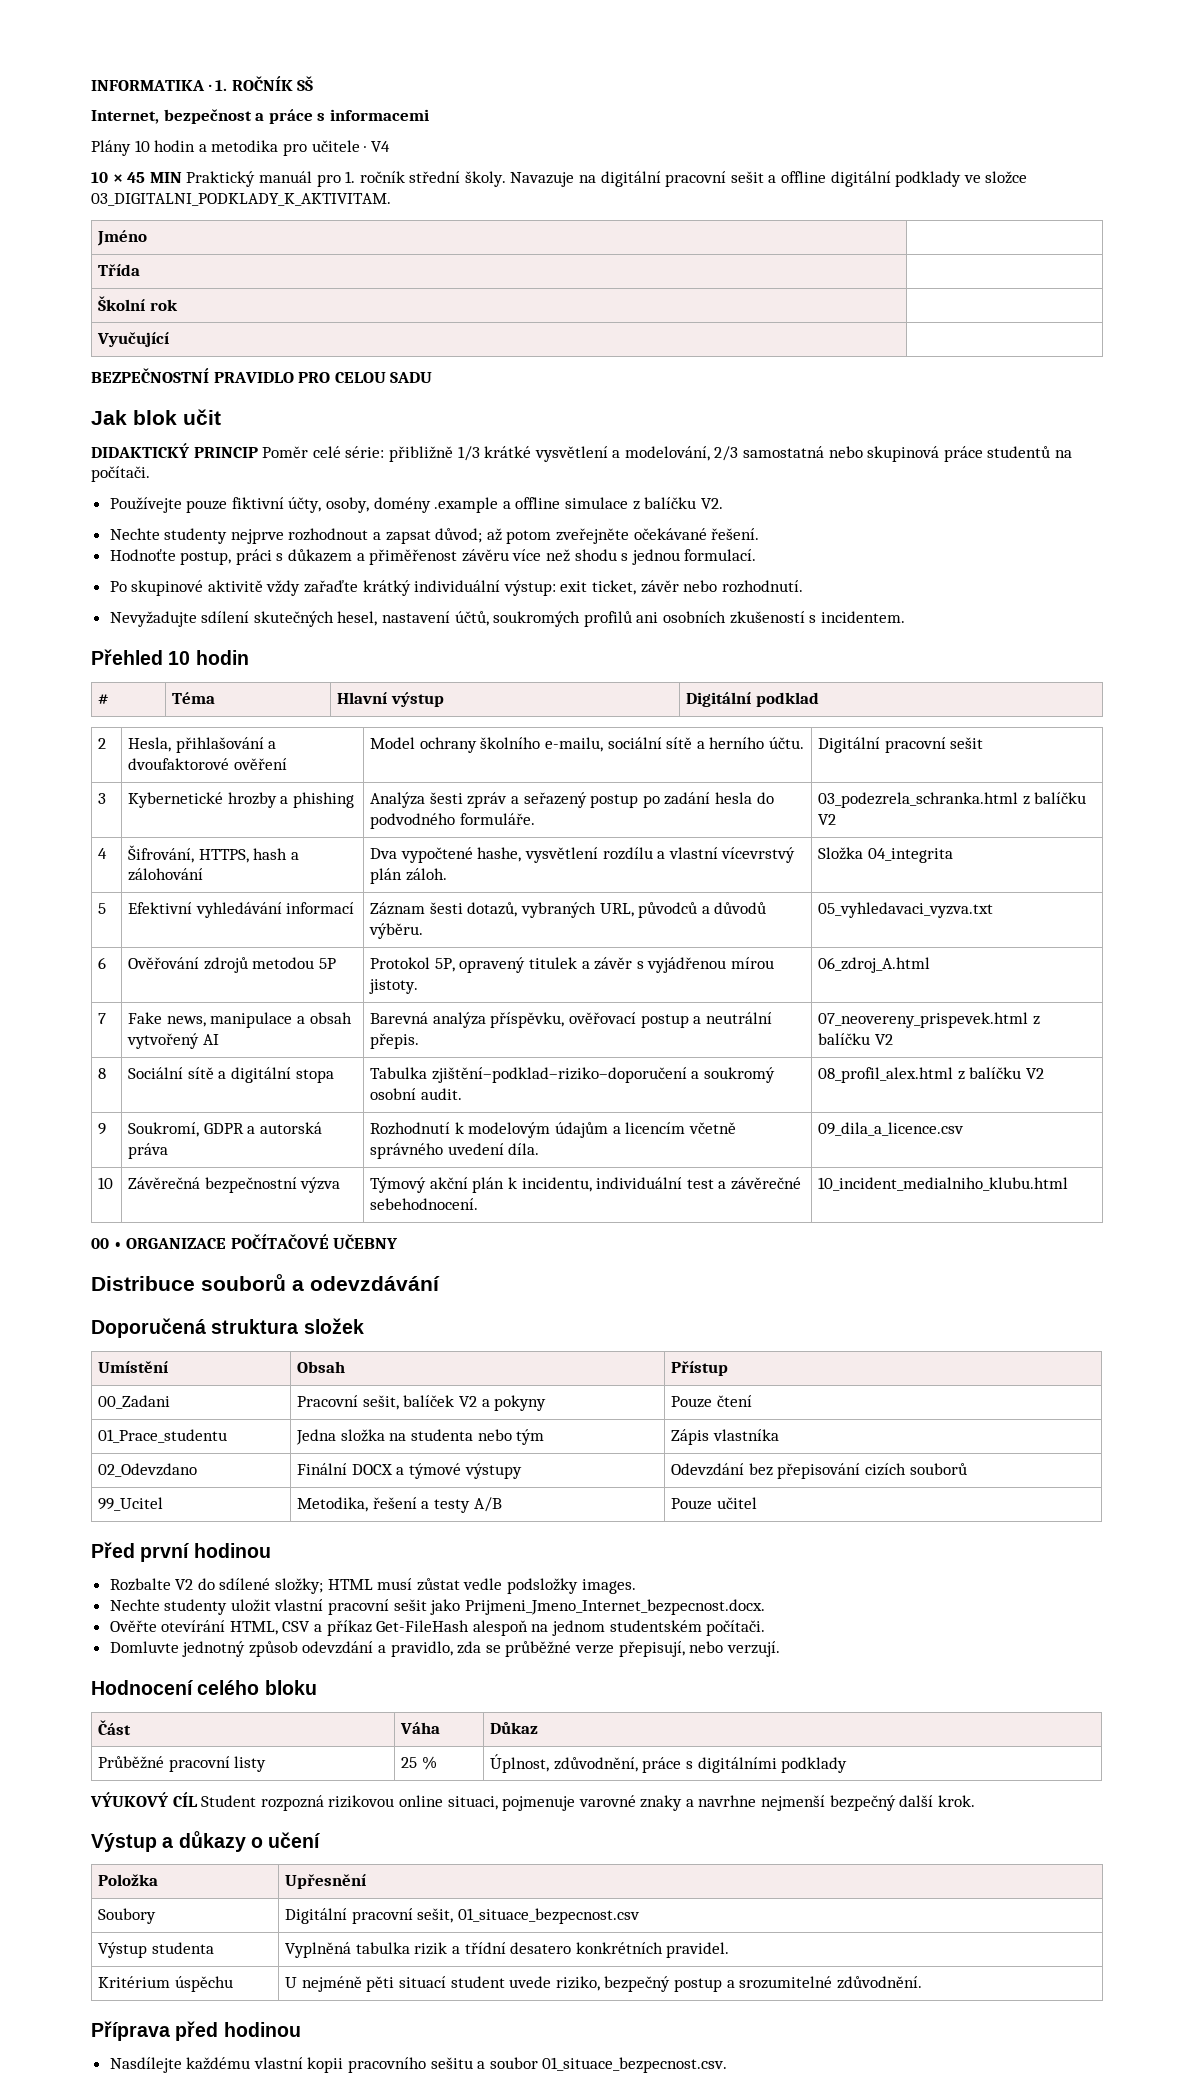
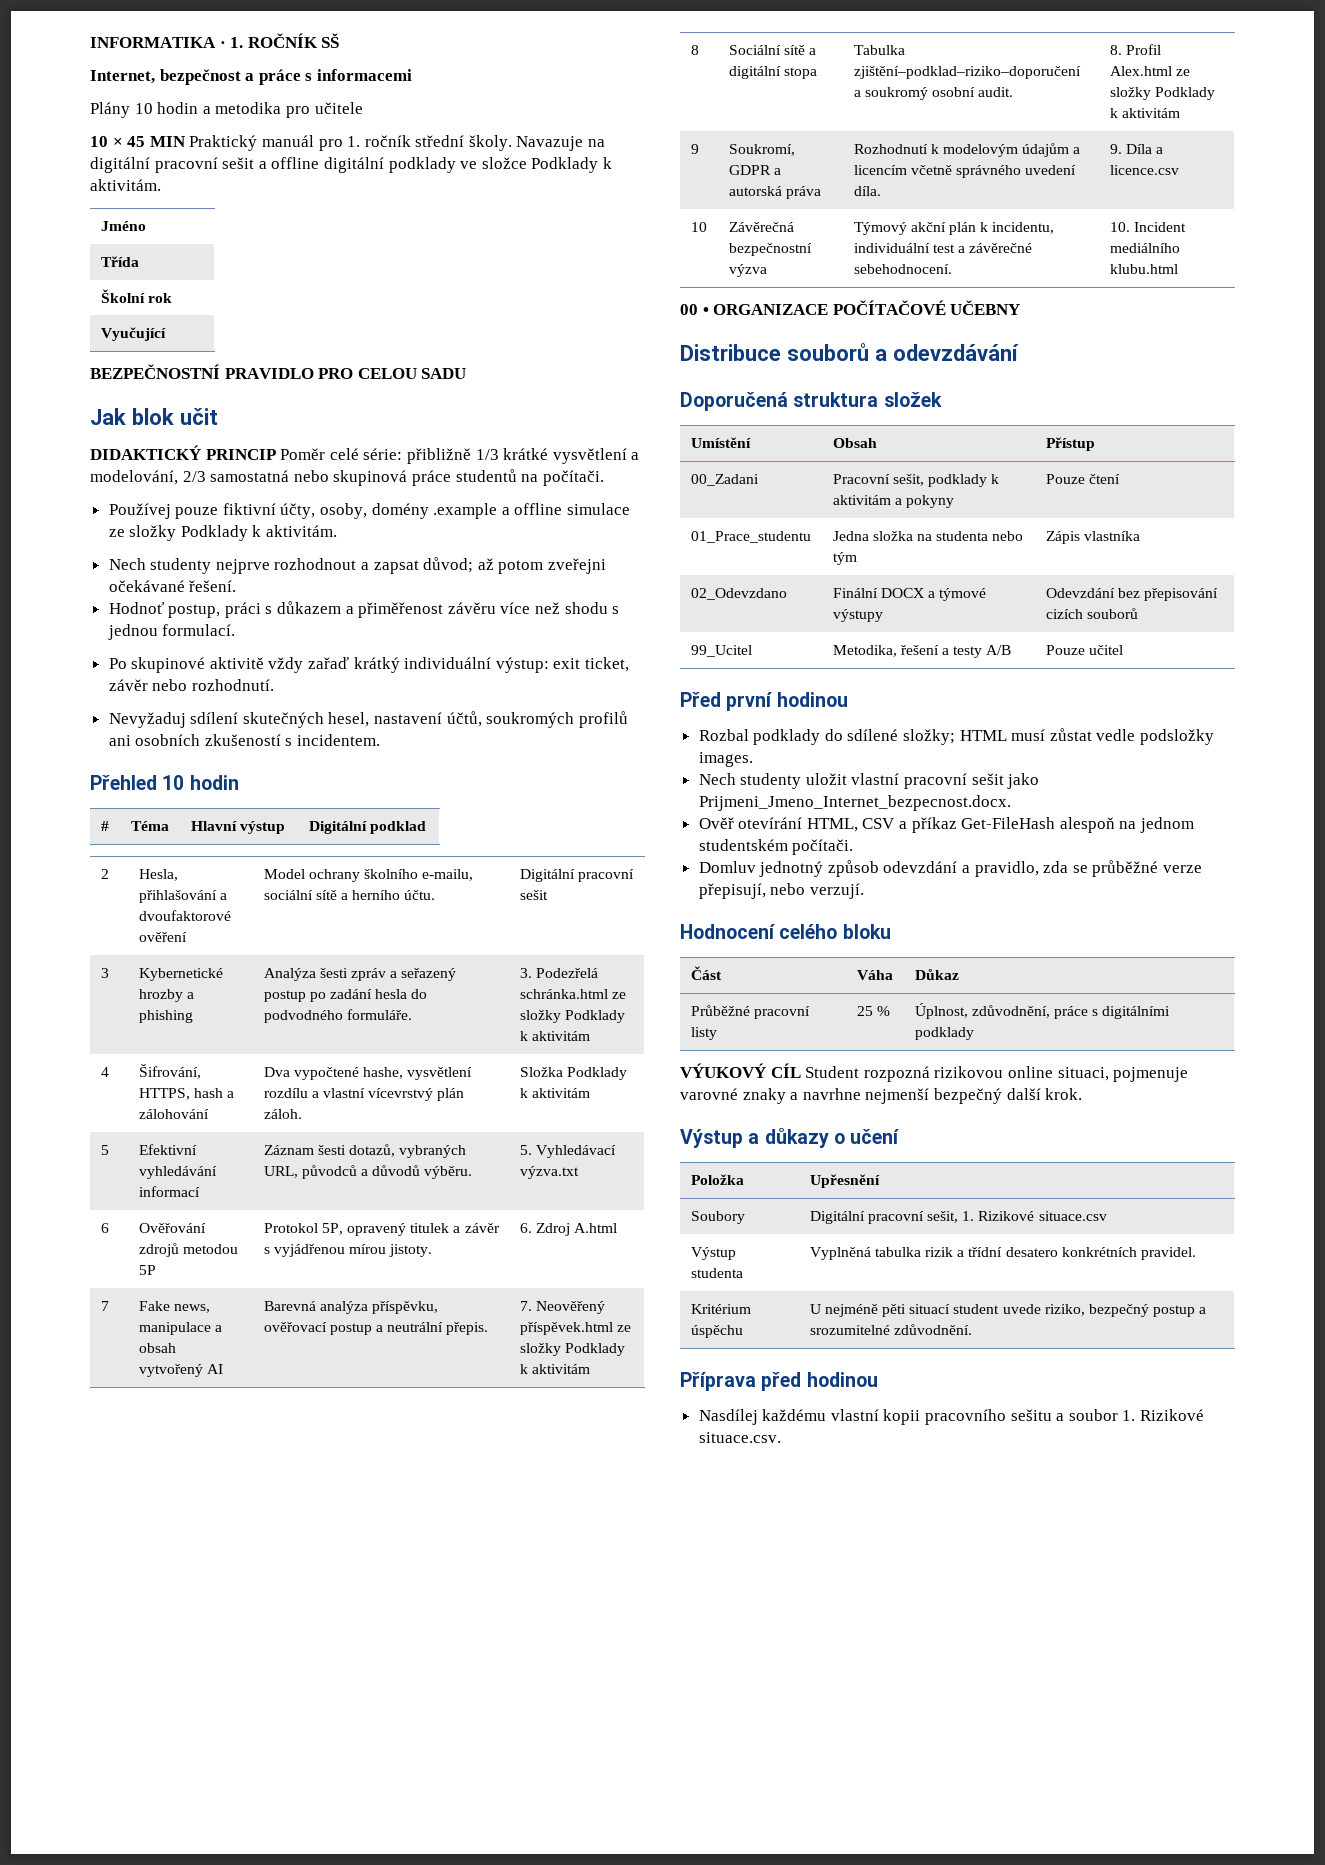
- Plány 10 hodin a metodika pro učitele · V4
+ Plány 10 hodin a metodika pro učitele
- Navazuje na digitální pracovní sešit a offline digitální podklady ve složce 03_DIGITALNI_PODKLADY_K_AKTIVITAM.
+ Navazuje na digitální pracovní sešit a offline digitální podklady ve složce Podklady k aktivitám.
- Používejte pouze fiktivní účty, osoby, domény .example a offline simulace z balíčku V2.
- Nechte studenty nejprve rozhodnout a zapsat důvod; až potom zveřejněte očekávané řešení.
+ Používej pouze fiktivní účty, osoby, domény .example a offline simulace ze složky Podklady k aktivitám.
+ Nech studenty nejprve rozhodnout a zapsat důvod; až potom zveřejni očekávané řešení.
- Hodnoťte postup, práci s důkazem a přiměřenost závěru více než shodu s jednou formulací.
+ Hodnoť postup, práci s důkazem a přiměřenost závěru více než shodu s jednou formulací.
- Po skupinové aktivitě vždy zařaďte krátký individuální výstup: exit ticket, závěr nebo rozhodnutí.
+ Po skupinové aktivitě vždy zařaď krátký individuální výstup: exit ticket, závěr nebo rozhodnutí.
- Nevyžadujte sdílení skutečných hesel, nastavení účtů, soukromých profilů ani osobních zkušeností s incidentem.
+ Nevyžaduj sdílení skutečných hesel, nastavení účtů, soukromých profilů ani osobních zkušeností s incidentem.
- 3 | Kybernetické hrozby a phishing | Analýza šesti zpráv a seřazený postup po zadání hesla do podvodného formuláře. | 03_podezrela_schranka.html z balíčku V2
+ 3 | Kybernetické hrozby a phishing | Analýza šesti zpráv a seřazený postup po zadání hesla do podvodného formuláře. | 3. Podezřelá schránka.html ze složky Podklady k aktivitám
- 4 | Šifrování, HTTPS, hash a zálohování | Dva vypočtené hashe, vysvětlení rozdílu a vlastní vícevrstvý plán záloh. | Složka 04_integrita
+ 4 | Šifrování, HTTPS, hash a zálohování | Dva vypočtené hashe, vysvětlení rozdílu a vlastní vícevrstvý plán záloh. | Složka Podklady k aktivitám
- 5 | Efektivní vyhledávání informací | Záznam šesti dotazů, vybraných URL, původců a důvodů výběru. | 05_vyhledavaci_vyzva.txt
+ 5 | Efektivní vyhledávání informací | Záznam šesti dotazů, vybraných URL, původců a důvodů výběru. | 5. Vyhledávací výzva.txt
- 6 | Ověřování zdrojů metodou 5P | Protokol 5P, opravený titulek a závěr s vyjádřenou mírou jistoty. | 06_zdroj_A.html
+ 6 | Ověřování zdrojů metodou 5P | Protokol 5P, opravený titulek a závěr s vyjádřenou mírou jistoty. | 6. Zdroj A.html
- 7 | Fake news, manipulace a obsah vytvořený AI | Barevná analýza příspěvku, ověřovací postup a neutrální přepis. | 07_neovereny_prispevek.html z balíčku V2
+ 7 | Fake news, manipulace a obsah vytvořený AI | Barevná analýza příspěvku, ověřovací postup a neutrální přepis. | 7. Neověřený příspěvek.html ze složky Podklady k aktivitám
- 8 | Sociální sítě a digitální stopa | Tabulka zjištění–podklad–riziko–doporučení a soukromý osobní audit. | 08_profil_alex.html z balíčku V2
+ 8 | Sociální sítě a digitální stopa | Tabulka zjištění–podklad–riziko–doporučení a soukromý osobní audit. | 8. Profil Alex.html ze složky Podklady k aktivitám
- 9 | Soukromí, GDPR a autorská práva | Rozhodnutí k modelovým údajům a licencím včetně správného uvedení díla. | 09_dila_a_licence.csv
+ 9 | Soukromí, GDPR a autorská práva | Rozhodnutí k modelovým údajům a licencím včetně správného uvedení díla. | 9. Díla a licence.csv
- 10 | Závěrečná bezpečnostní výzva | Týmový akční plán k incidentu, individuální test a závěrečné sebehodnocení. | 10_incident_medialniho_klubu.html
+ 10 | Závěrečná bezpečnostní výzva | Týmový akční plán k incidentu, individuální test a závěrečné sebehodnocení. | 10. Incident mediálního klubu.html
- 00_Zadani | Pracovní sešit, balíček V2 a pokyny | Pouze čtení
+ 00_Zadani | Pracovní sešit, podklady k aktivitám a pokyny | Pouze čtení
- Rozbalte V2 do sdílené složky; HTML musí zůstat vedle podsložky images.
+ Rozbal podklady do sdílené složky; HTML musí zůstat vedle podsložky images.
- Nechte studenty uložit vlastní pracovní sešit jako Prijmeni_Jmeno_Internet_bezpecnost.docx.
+ Nech studenty uložit vlastní pracovní sešit jako Prijmeni_Jmeno_Internet_bezpecnost.docx.
- Ověřte otevírání HTML, CSV a příkaz Get-FileHash alespoň na jednom studentském počítači.
+ Ověř otevírání HTML, CSV a příkaz Get-FileHash alespoň na jednom studentském počítači.
- Domluvte jednotný způsob odevzdání a pravidlo, zda se průběžné verze přepisují, nebo verzují.
+ Domluv jednotný způsob odevzdání a pravidlo, zda se průběžné verze přepisují, nebo verzují.
- Soubory | Digitální pracovní sešit, 01_situace_bezpecnost.csv
+ Soubory | Digitální pracovní sešit, 1. Rizikové situace.csv
- Nasdílejte každému vlastní kopii pracovního sešitu a soubor 01_situace_bezpecnost.csv.
+ Nasdílej každému vlastní kopii pracovního sešitu a soubor 1. Rizikové situace.csv.

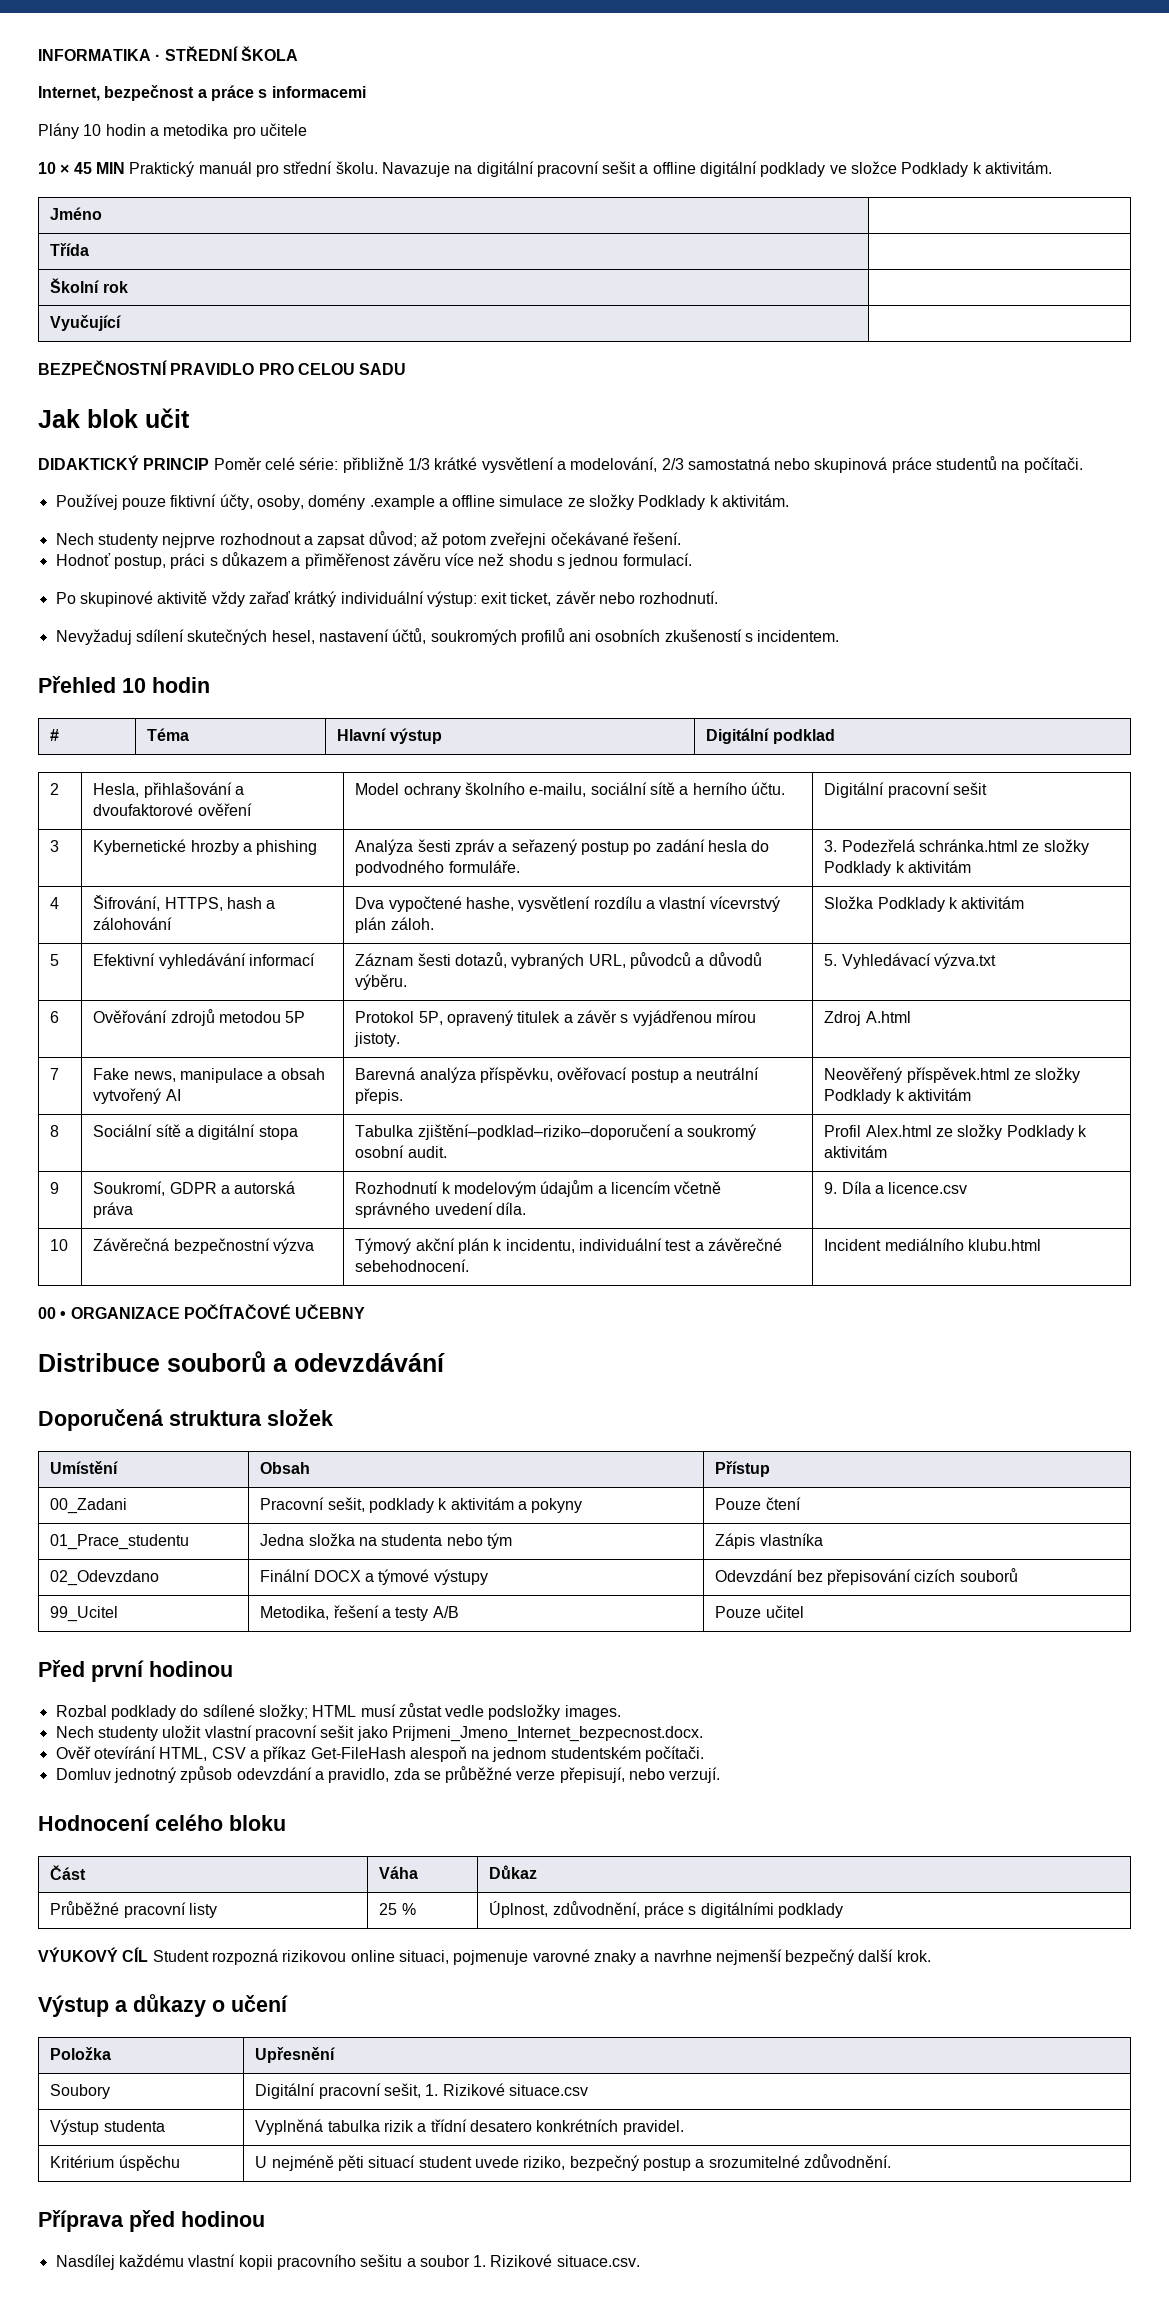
- INFORMATIKA · 1. ROČNÍK SŠ
+ INFORMATIKA · STŘEDNÍ ŠKOLA
- 10 × 45 MIN Praktický manuál pro 1. ročník střední školy.
+ 10 × 45 MIN Praktický manuál pro střední školu.
- 6 | Ověřování zdrojů metodou 5P | Protokol 5P, opravený titulek a závěr s vyjádřenou mírou jistoty. | 6. Zdroj A.html
+ 6 | Ověřování zdrojů metodou 5P | Protokol 5P, opravený titulek a závěr s vyjádřenou mírou jistoty. | Zdroj A.html
- 7 | Fake news, manipulace a obsah vytvořený AI | Barevná analýza příspěvku, ověřovací postup a neutrální přepis. | 7. Neověřený příspěvek.html ze složky Podklady k aktivitám
+ 7 | Fake news, manipulace a obsah vytvořený AI | Barevná analýza příspěvku, ověřovací postup a neutrální přepis. | Neověřený příspěvek.html ze složky Podklady k aktivitám
- 8 | Sociální sítě a digitální stopa | Tabulka zjištění–podklad–riziko–doporučení a soukromý osobní audit. | 8. Profil Alex.html ze složky Podklady k aktivitám
+ 8 | Sociální sítě a digitální stopa | Tabulka zjištění–podklad–riziko–doporučení a soukromý osobní audit. | Profil Alex.html ze složky Podklady k aktivitám
- 10 | Závěrečná bezpečnostní výzva | Týmový akční plán k incidentu, individuální test a závěrečné sebehodnocení. | 10. Incident mediálního klubu.html
+ 10 | Závěrečná bezpečnostní výzva | Týmový akční plán k incidentu, individuální test a závěrečné sebehodnocení. | Incident mediálního klubu.html

